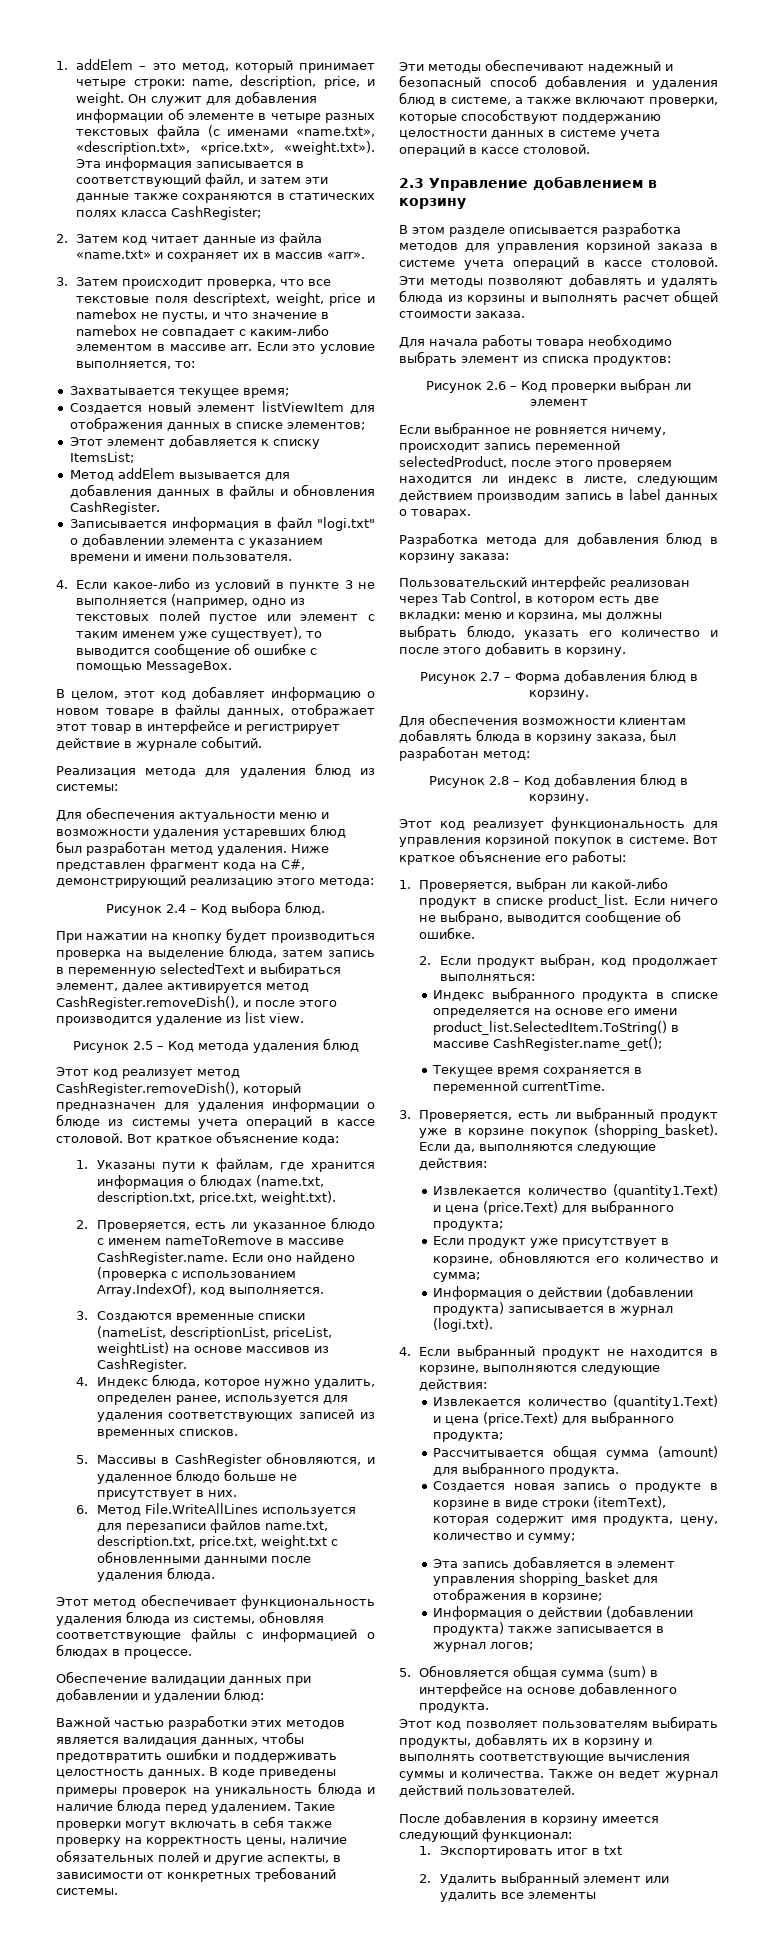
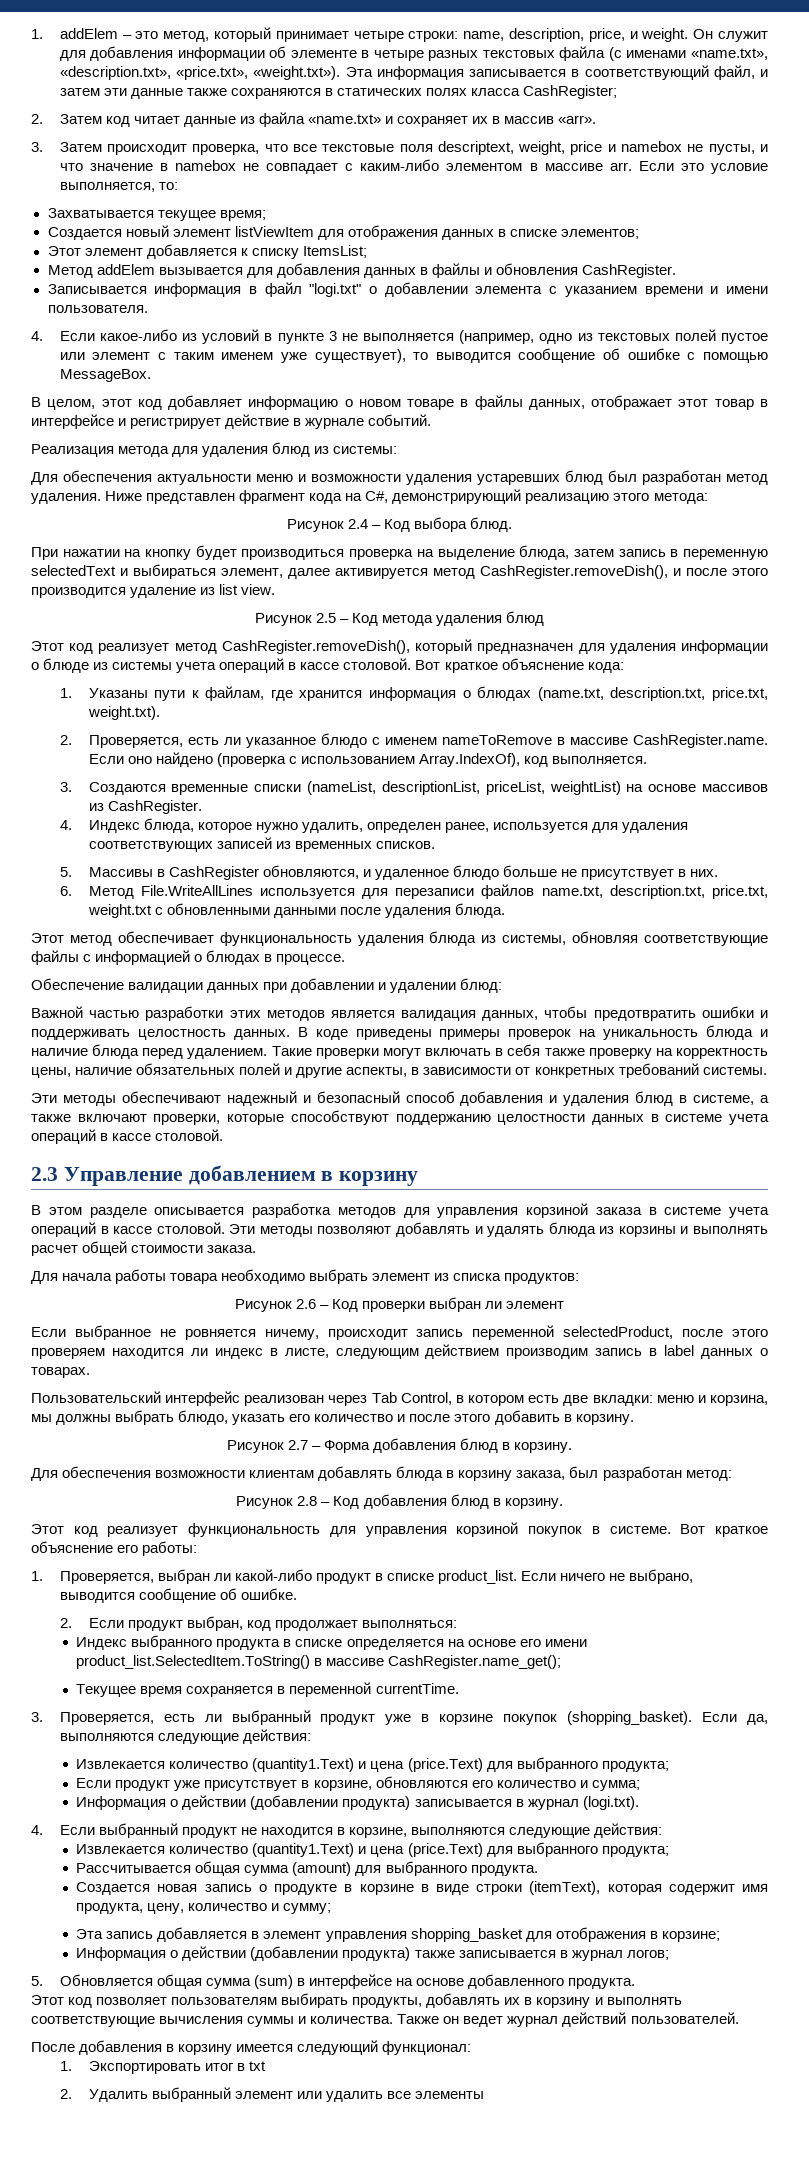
- Разработка метода для добавления блюд в корзину заказа:

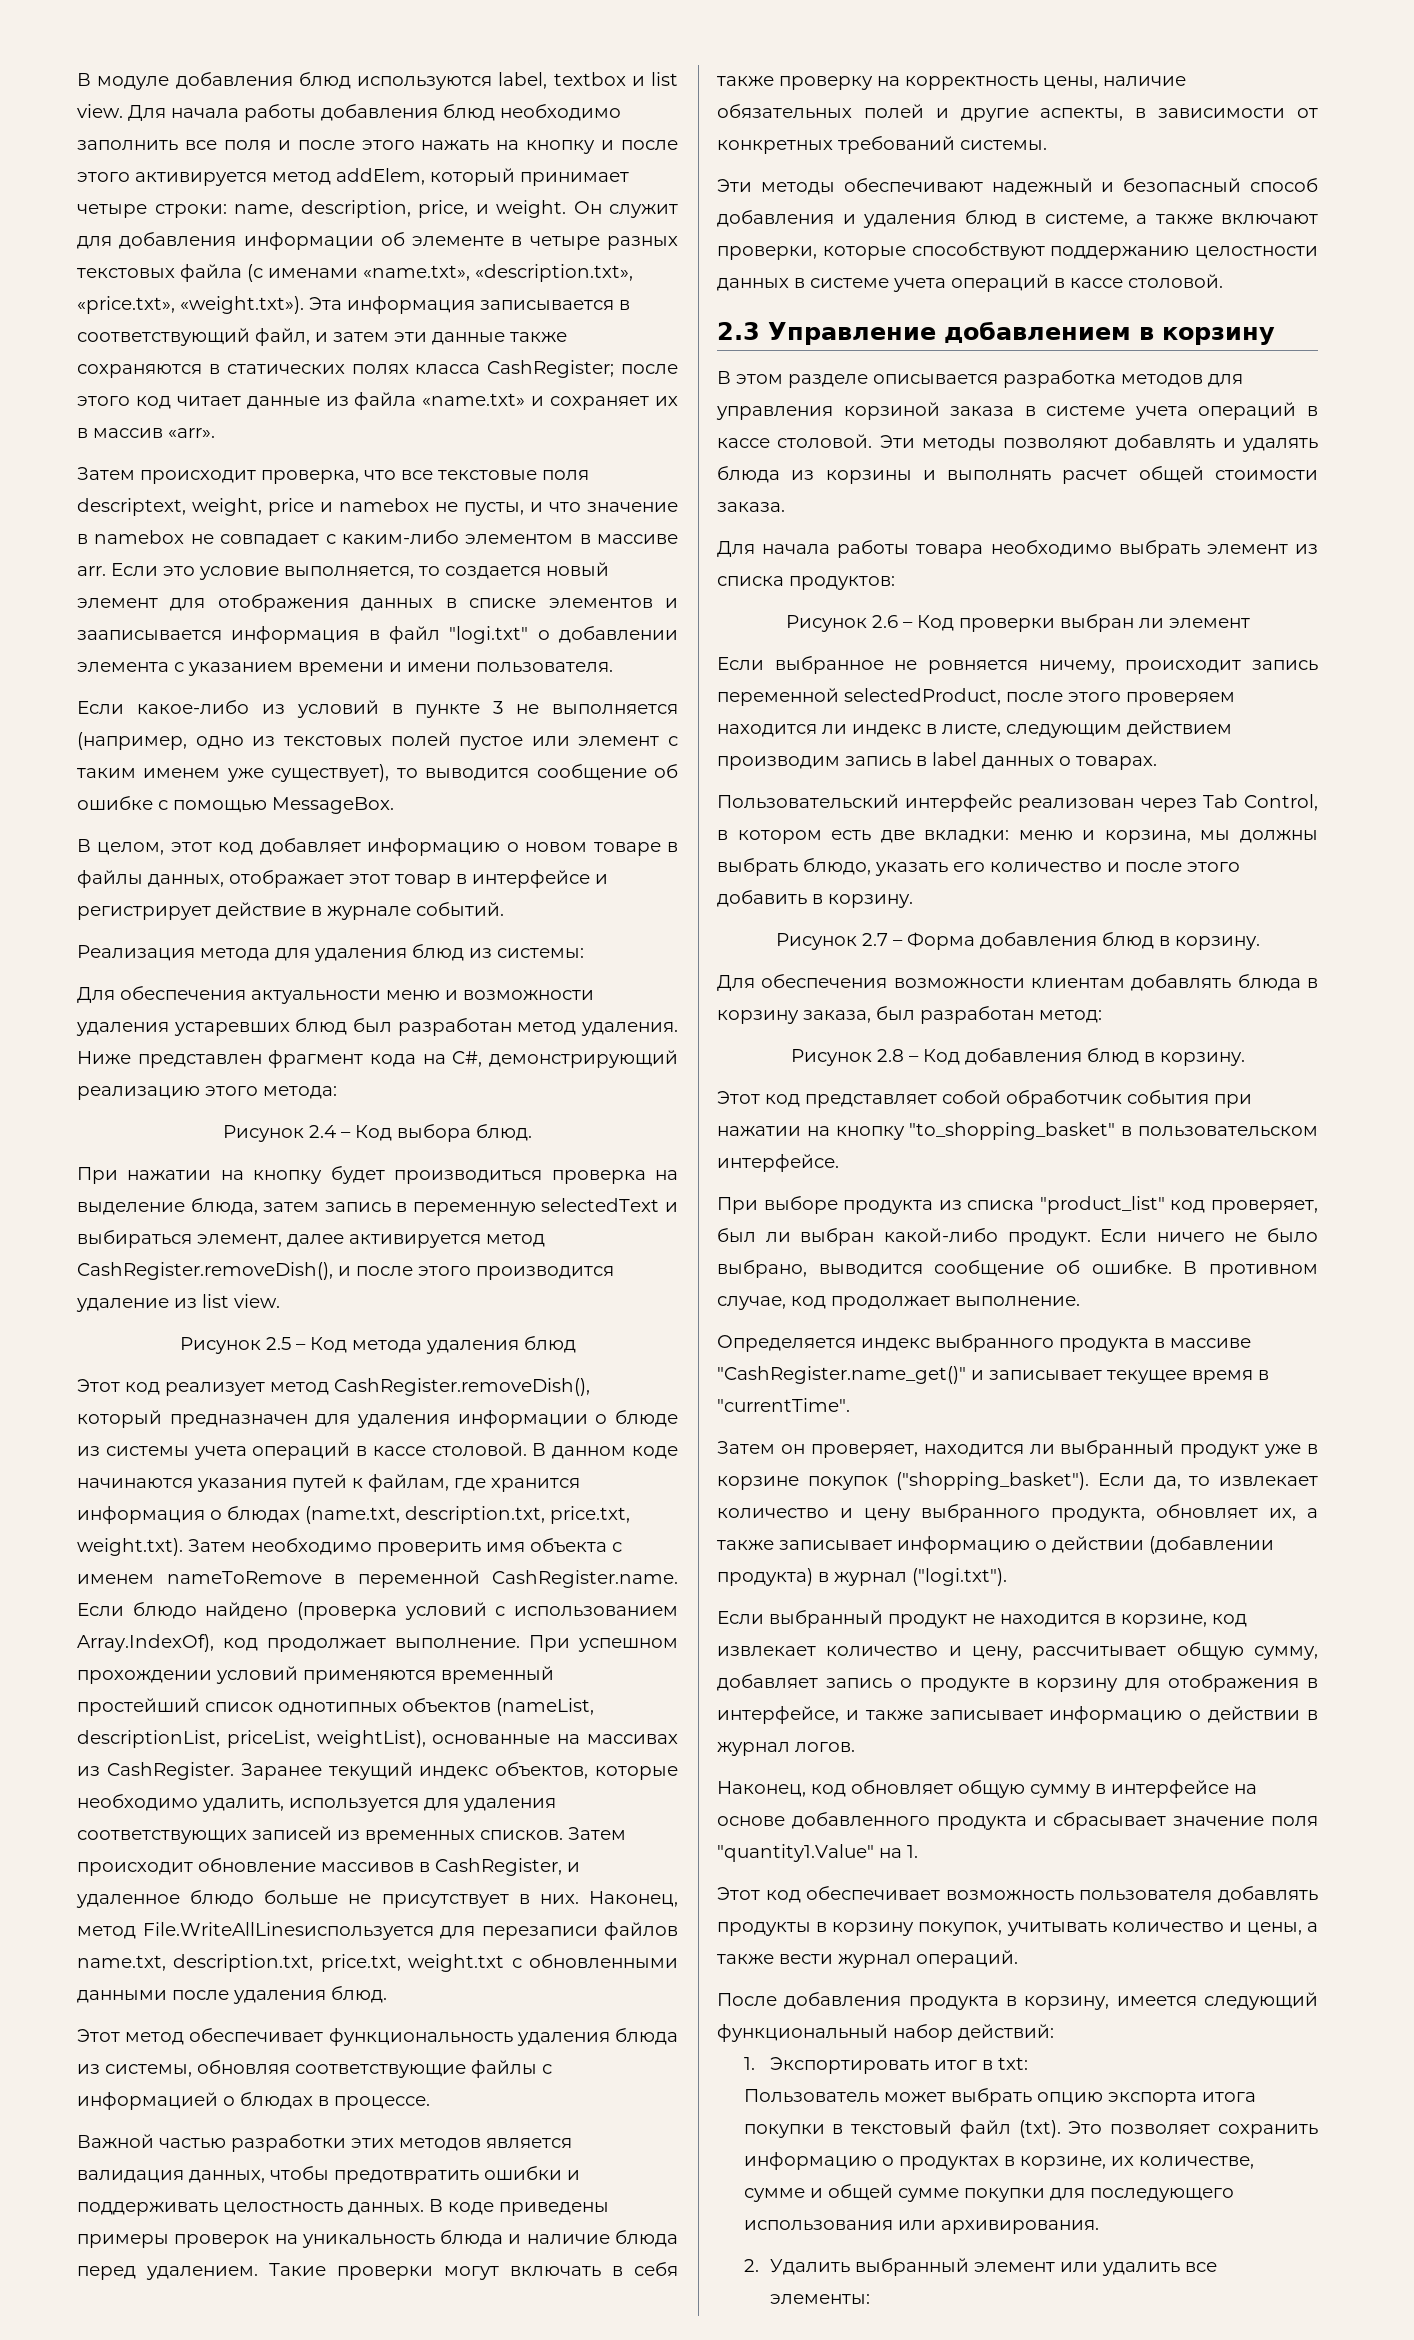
- 1. addElem – это метод, который принимает четыре строки: name, description, price, и weight.
+ В модуле добавления блюд используются label, textbox и list view. Для начала работы добавления блюд необходимо заполнить все поля и после этого нажать на кнопку и после этого активируется метод addElem, который принимает четыре строки: name, description, price, и weight.
- Он служит для добавления информации об элементе в четыре разных текстовых файла (с именами «name.txt», «description.txt», «price.txt», «weight.txt»). Эта информация записывается в соответствующий файл, и затем эти данные также сохраняются в статических полях класса CashRegister;
- 2. Затем код читает данные из файла «name.txt» и сохраняет их в массив «arr».
+ Он служит для добавления информации об элементе в четыре разных текстовых файла (с именами «name.txt», «description.txt», «price.txt», «weight.txt»). Эта информация записывается в соответствующий файл, и затем эти данные также сохраняются в статических полях класса CashRegister; после этого код читает данные из файла «name.txt» и сохраняет их в массив «arr».
- 3. Затем происходит проверка, что все текстовые поля descriptext, weight, price и namebox не пусты, и что значение в namebox не совпадает с каким-либо элементом в массиве arr.
+ Затем происходит проверка, что все текстовые поля descriptext, weight, price и namebox не пусты, и что значение в namebox не совпадает с каким-либо элементом в массиве arr.
- Если это условие выполняется, то:
- Захватывается текущее время;
- Создается новый элемент listViewItem для отображения данных в списке элементов;
- Этот элемент добавляется к списку ItemsList;
- Метод addElem вызывается для добавления данных в файлы и обновления CashRegister.
- Записывается информация в файл "logi.txt" о добавлении элемента с указанием времени и имени пользователя.
+ Если это условие выполняется, то создается новый элемент для отображения данных в списке элементов и зааписывается информация в файл "logi.txt" о добавлении элемента с указанием времени и имени пользователя.
- 4. Если какое-либо из условий в пункте 3 не выполняется (например, одно из текстовых полей пустое или элемент с таким именем уже существует), то выводится сообщение об ошибке с помощью MessageBox.
+ Если какое-либо из условий в пункте 3 не выполняется (например, одно из текстовых полей пустое или элемент с таким именем уже существует), то выводится сообщение об ошибке с помощью MessageBox.
- Вот краткое объяснение кода:
- 1. Указаны пути к файлам, где хранится информация о блюдах (name.txt, description.txt, price.txt, weight.txt).
- 2. Проверяется, есть ли указанное блюдо с именем nameToRemove в массиве CashRegister.name. Если оно найдено (проверка с использованием Array.IndexOf), код выполняется.
- 3. Создаются временные списки (nameList, descriptionList, priceList, weightList) на основе массивов из CashRegister.
- 4. Индекс блюда, которое нужно удалить, определен ранее, используется для удаления соответствующих записей из временных списков.
- 5. Массивы в CashRegister обновляются, и удаленное блюдо больше не присутствует в них.
- 6. Метод File.WriteAllLines используется для перезаписи файлов name.txt, description.txt, price.txt, weight.txt с обновленными данными после удаления блюда.
+ В данном коде начинаются указания путей к файлам, где хранится информация о блюдах (name.txt, description.txt, price.txt, weight.txt). Затем необходимо проверить имя объекта с именем nameToRemove в переменной CashRegister.name. Если блюдо найдено (проверка условий с использованием Array.IndexOf), код продолжает выполнение. При успешном прохождении условий применяются временный простейший список однотипных объектов (nameList, descriptionList, priceList, weightList), основанные на массивах из CashRegister. Заранее текущий индекс объектов, которые необходимо удалить, используется для удаления соответствующих записей из временных списков. Затем происходит обновление массивов в CashRegister, и удаленное блюдо больше не присутствует в них. Наконец, метод File.WriteAllLinesиспользуется для перезаписи файлов name.txt, description.txt, price.txt, weight.txt с обновленными данными после удаления блюд.
- Обеспечение валидации данных при добавлении и удалении блюд:
- Этот код реализует функциональность для управления корзиной покупок в системе. Вот краткое объяснение его работы:
- 1. Проверяется, выбран ли какой-либо продукт в списке product_list.
+ Этот код представляет собой обработчик события при нажатии на кнопку "to_shopping_basket" в пользовательском интерфейсе.
+ При выборе продукта из списка "product_list" код проверяет, был ли выбран какой-либо продукт.
- Если ничего не выбрано, выводится сообщение об ошибке.
- 2. Если продукт выбран, код продолжает выполняться:
- Индекс выбранного продукта в списке определяется на основе его имени product_list.SelectedItem.ToString() в массиве CashRegister.name_get();
- Текущее время сохраняется в переменной currentTime.
- 3. Проверяется, есть ли выбранный продукт уже в корзине покупок (shopping_basket).
+ Если ничего не было выбрано, выводится сообщение об ошибке. В противном случае, код продолжает выполнение.
+ Определяется индекс выбранного продукта в массиве "CashRegister.name_get()" и записывает текущее время в "currentTime".
+ Затем он проверяет, находится ли выбранный продукт уже в корзине покупок ("shopping_basket").
- Если да, выполняются следующие действия:
- Извлекается количество (quantity1.Text) и цена (price.Text) для выбранного продукта;
- Если продукт уже присутствует в корзине, обновляются его количество и сумма;
- Информация о действии (добавлении продукта) записывается в журнал (logi.txt).
- 4. Если выбранный продукт не находится в корзине, выполняются следующие действия:
- Извлекается количество (quantity1.Text) и цена (price.Text) для выбранного продукта;
- Рассчитывается общая сумма (amount) для выбранного продукта.
- Создается новая запись о продукте в корзине в виде строки (itemText), которая содержит имя продукта, цену, количество и сумму;
- Эта запись добавляется в элемент управления shopping_basket для отображения в корзине;
- Информация о действии (добавлении продукта) также записывается в журнал логов;
- 5. Обновляется общая сумма (sum) в интерфейсе на основе добавленного продукта.
- Этот код позволяет пользователям выбирать продукты, добавлять их в корзину и выполнять соответствующие вычисления суммы и количества. Также он ведет журнал действий пользователей.
- После добавления в корзину имеется следующий функционал:
- 1. Экспортировать итог в txt
+ Если да, то извлекает количество и цену выбранного продукта, обновляет их, а также записывает информацию о действии (добавлении продукта) в журнал ("logi.txt").
+ Если выбранный продукт не находится в корзине, код извлекает количество и цену, рассчитывает общую сумму, добавляет запись о продукте в корзину для отображения в интерфейсе, и также записывает информацию о действии в журнал логов.
+ Наконец, код обновляет общую сумму в интерфейсе на основе добавленного продукта и сбрасывает значение поля "quantity1.Value" на 1.
+ Этот код обеспечивает возможность пользователя добавлять продукты в корзину покупок, учитывать количество и цены, а также вести журнал операций.
+ После добавления продукта в корзину, имеется следующий функциональный набор действий:
+ 1. Экспортировать итог в txt:
+ Пользователь может выбрать опцию экспорта итога покупки в текстовый файл (txt). Это позволяет сохранить информацию о продуктах в корзине, их количестве, сумме и общей сумме покупки для последующего использования или архивирования.
- 2. Удалить выбранный элемент или удалить все элементы
+ 2. Удалить выбранный элемент или удалить все элементы:

